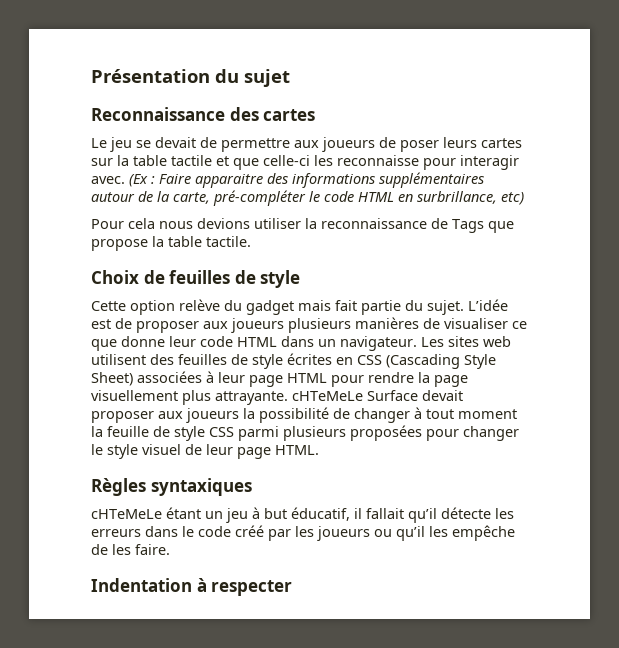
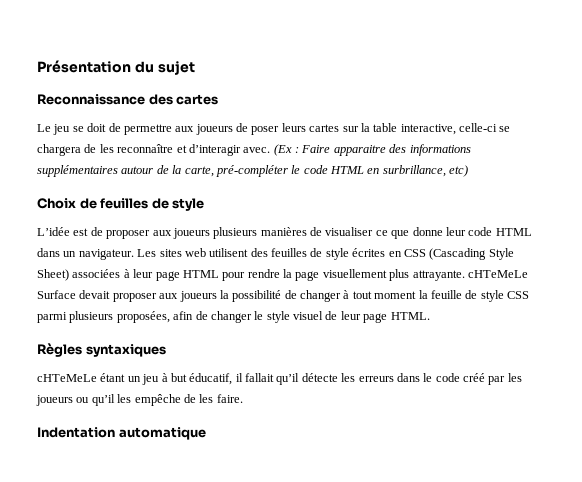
- Le jeu se devait de permettre aux joueurs de poser leurs cartes sur la table tactile et que celle-ci les reconnaisse pour interagir avec.
+ Le jeu se doit de permettre aux joueurs de poser leurs cartes sur la table interactive, celle-ci se chargera de les reconnaître et d’interagir avec.
- Pour cela nous devions utiliser la reconnaissance de Tags que propose la table tactile.
- Cette option relève du gadget mais fait partie du sujet.
- Les sites web utilisent des feuilles de style écrites en CSS (Cascading Style Sheet) associées à leur page HTML pour rendre la page visuellement plus attrayante. cHTeMeLe Surface devait proposer aux joueurs la possibilité de changer à tout moment la feuille de style CSS parmi plusieurs proposées pour changer le style visuel de leur page HTML.
+ Les sites web utilisent des feuilles de style écrites en CSS (Cascading Style Sheet) associées à leur page HTML pour rendre la page visuellement plus attrayante. cHTeMeLe Surface devait proposer aux joueurs la possibilité de changer à tout moment la feuille de style CSS parmi plusieurs proposées, afin de changer le style visuel de leur page HTML.
- Indentation à respecter
+ Indentation automatique

